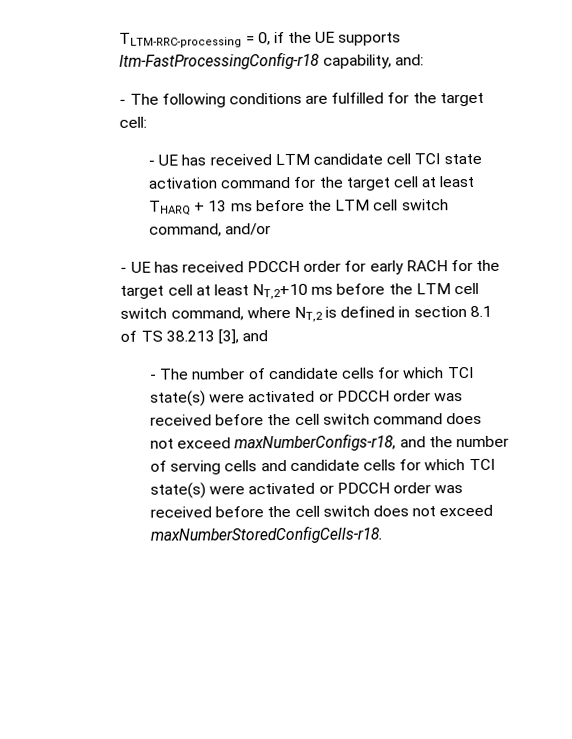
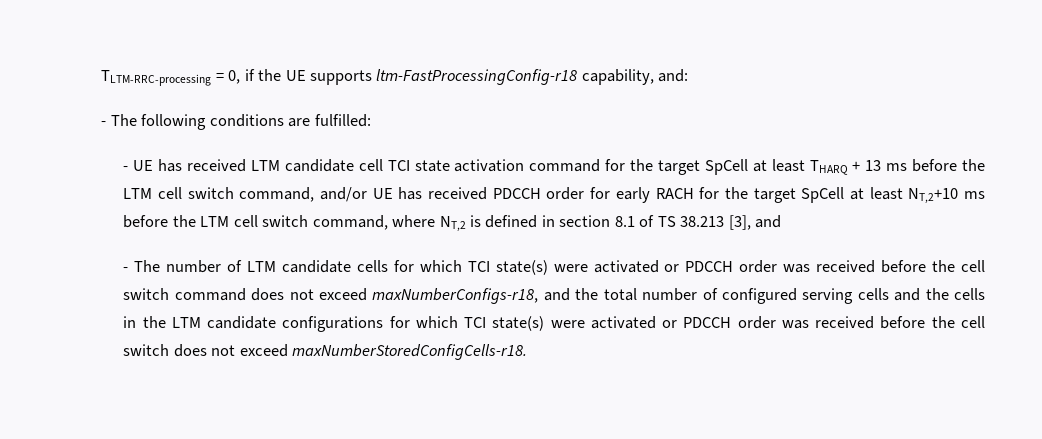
- - The following conditions are fulfilled for the target cell:
+ - The following conditions are fulfilled:
- - UE has received LTM candidate cell TCI state activation command for the target cell at least THARQ + 13 ms before the LTM cell switch command, and/or
- - UE has received PDCCH order for early RACH for the target cell at least NT,2+10 ms before the LTM cell switch command, where NT,2 is defined in section 8.1 of TS 38.213 [3], and
+ - UE has received LTM candidate cell TCI state activation command for the target SpCell at least THARQ + 13 ms before the LTM cell switch command, and/or UE has received PDCCH order for early RACH for the target SpCell at least NT,2+10 ms before the LTM cell switch command, where NT,2 is defined in section 8.1 of TS 38.213 [3], and
- - The number of candidate cells for which TCI state(s) were activated or PDCCH order was received before the cell switch command does not exceed maxNumberConfigs-r18, and the number of serving cells and candidate cells for which TCI state(s) were activated or PDCCH order was received before the cell switch does not exceed maxNumberStoredConfigCells-r18.
+ - The number of LTM candidate cells for which TCI state(s) were activated or PDCCH order was received before the cell switch command does not exceed maxNumberConfigs-r18, and the total number of configured serving cells and the cells in the LTM candidate configurations for which TCI state(s) were activated or PDCCH order was received before the cell switch does not exceed maxNumberStoredConfigCells-r18.

